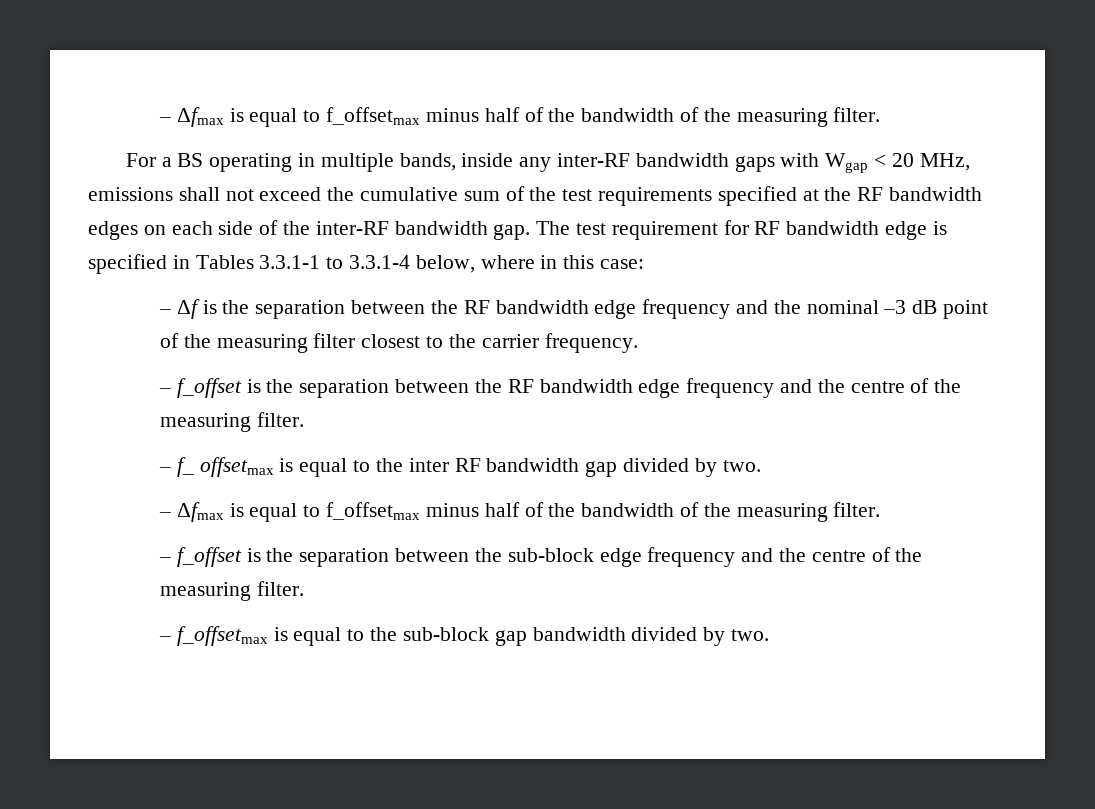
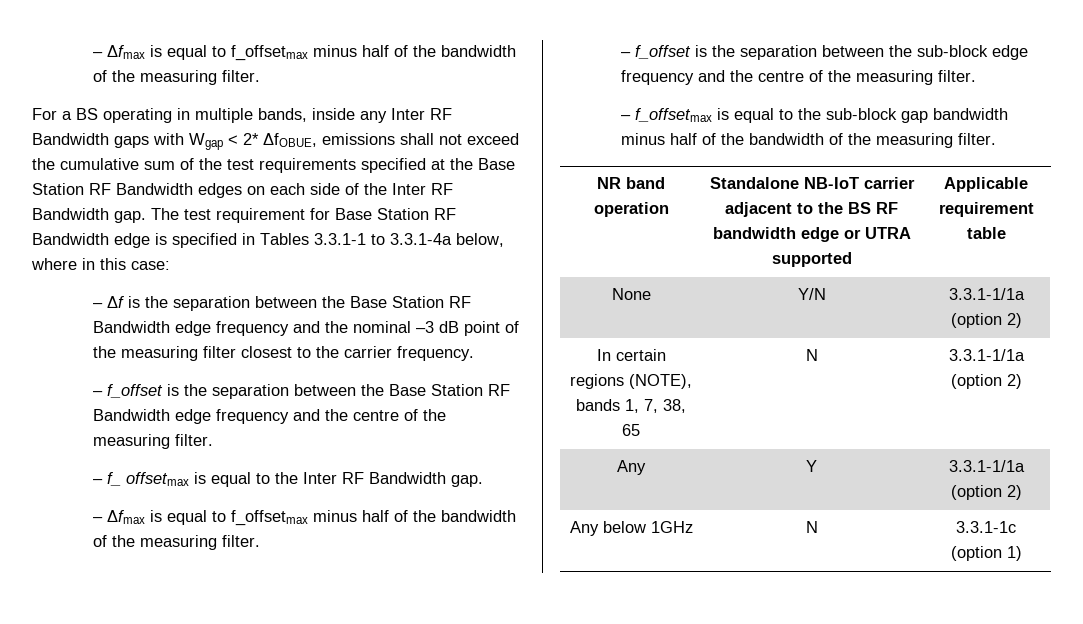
- For a BS operating in multiple bands, inside any inter-RF bandwidth gaps with Wgap < 20 MHz, emissions shall not exceed the cumulative sum of the test requirements specified at the RF bandwidth edges on each side of the inter-RF bandwidth gap.
+ For a BS operating in multiple bands, inside any Inter RF Bandwidth gaps with Wgap < 2* ΔfOBUE, emissions shall not exceed the cumulative sum of the test requirements specified at the Base Station RF Bandwidth edges on each side of the Inter RF Bandwidth gap.
- The test requirement for RF bandwidth edge is specified in Tables 3.3.1-1 to 3.3.1-4 below, where in this case:
+ The test requirement for Base Station RF Bandwidth edge is specified in Tables 3.3.1-1 to 3.3.1-4a below, where in this case:
- – Δf is the separation between the RF bandwidth edge frequency and the nominal –3 dB point of the measuring filter closest to the carrier frequency.
+ – Δf is the separation between the Base Station RF Bandwidth edge frequency and the nominal –3 dB point of the measuring filter closest to the carrier frequency.
- – f_offset is the separation between the RF bandwidth edge frequency and the centre of the measuring filter.
+ – f_offset is the separation between the Base Station RF Bandwidth edge frequency and the centre of the measuring filter.
- – f_ offsetmax is equal to the inter RF bandwidth gap divided by two.
+ – f_ offsetmax is equal to the Inter RF Bandwidth gap.
- – f_offsetmax is equal to the sub-block gap bandwidth divided by two.
+ – f_offsetmax is equal to the sub-block gap bandwidth minus half of the bandwidth of the measuring filter.
+ NR band operation | Standalone NB-IoT carrier adjacent to the BS RF bandwidth edge or UTRA supported | Applicable requirement table
+ None | Y/N | 3.3.1-1/1a (option 2)
+ In certain regions (NOTE), bands 1, 7, 38, 65 | N | 3.3.1-1/1a (option 2)
+ Any | Y | 3.3.1-1/1a (option 2)
+ Any below 1GHz | N | 3.3.1-1c (option 1)

